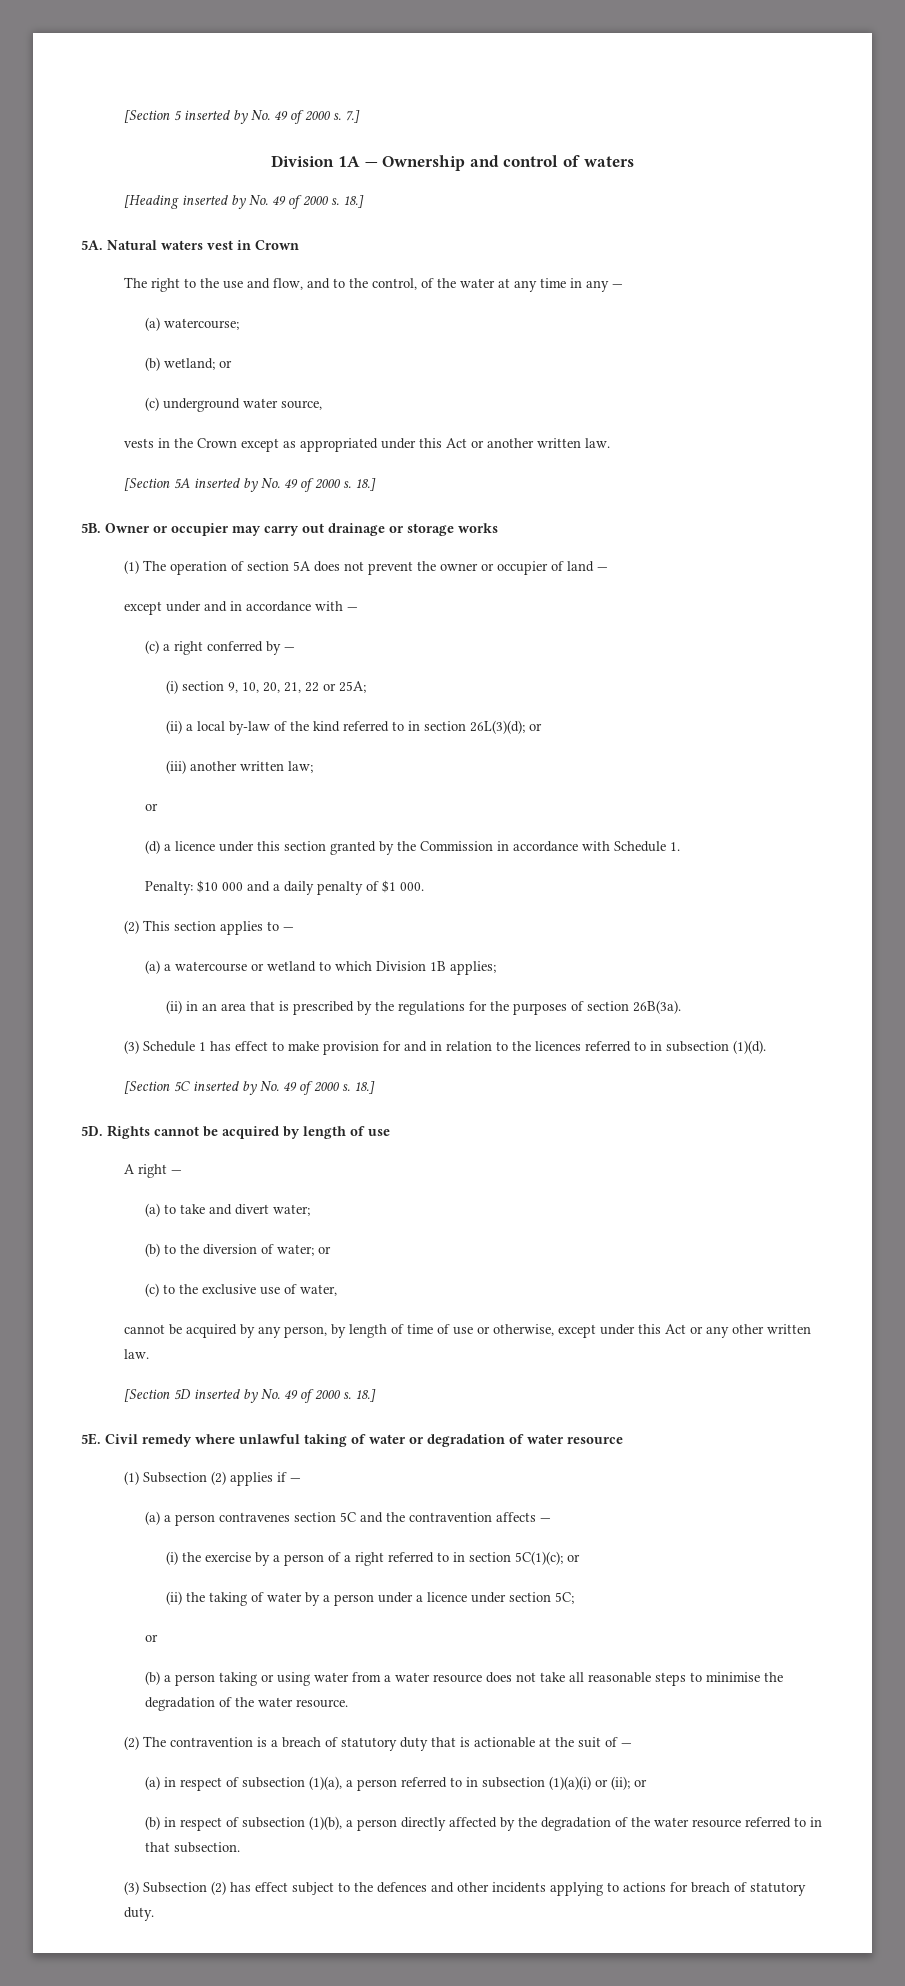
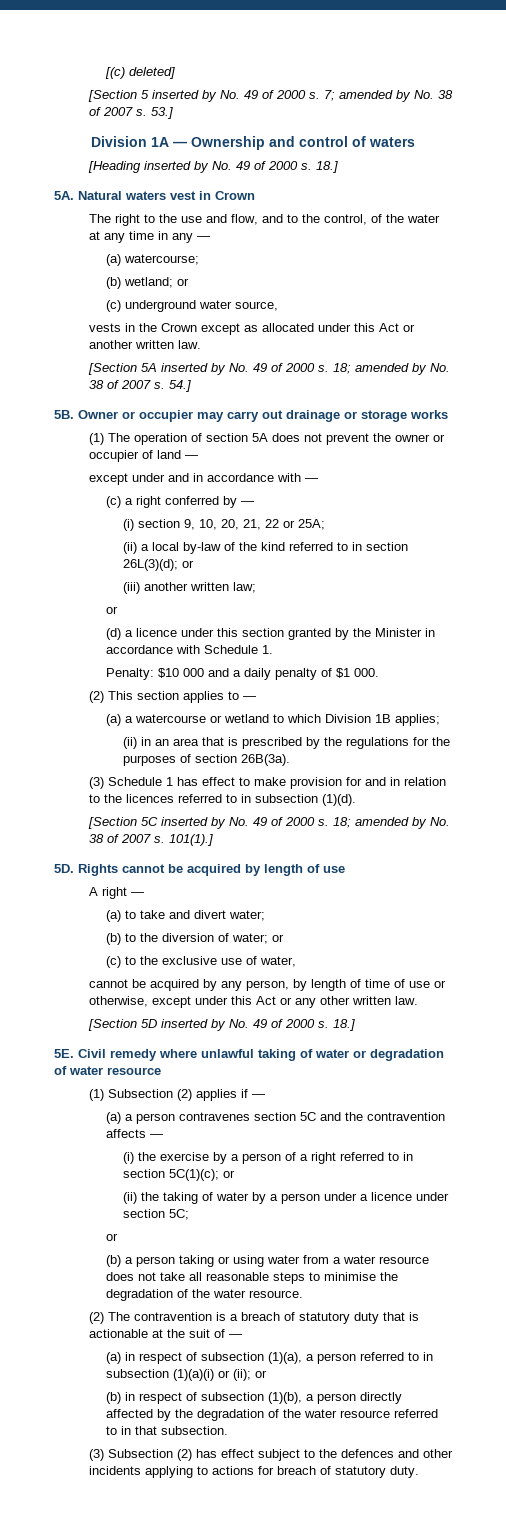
+ [(c) deleted]
- 7.]
+ 7; amended by No. 38 of 2007 s. 53.]
- vests in the Crown except as appropriated under this Act or another written law.
+ vests in the Crown except as allocated under this Act or another written law.
- [Section 5A inserted by No. 49 of 2000 s. 18.]
+ [Section 5A inserted by No. 49 of 2000 s. 18; amended by No. 38 of 2007 s. 54.]
- (d) a licence under this section granted by the Commission in accordance with Schedule 1.
+ (d) a licence under this section granted by the Minister in accordance with Schedule 1.
- [Section 5C inserted by No. 49 of 2000 s. 18.]
+ [Section 5C inserted by No. 49 of 2000 s. 18; amended by No. 38 of 2007 s. 101(1).]

